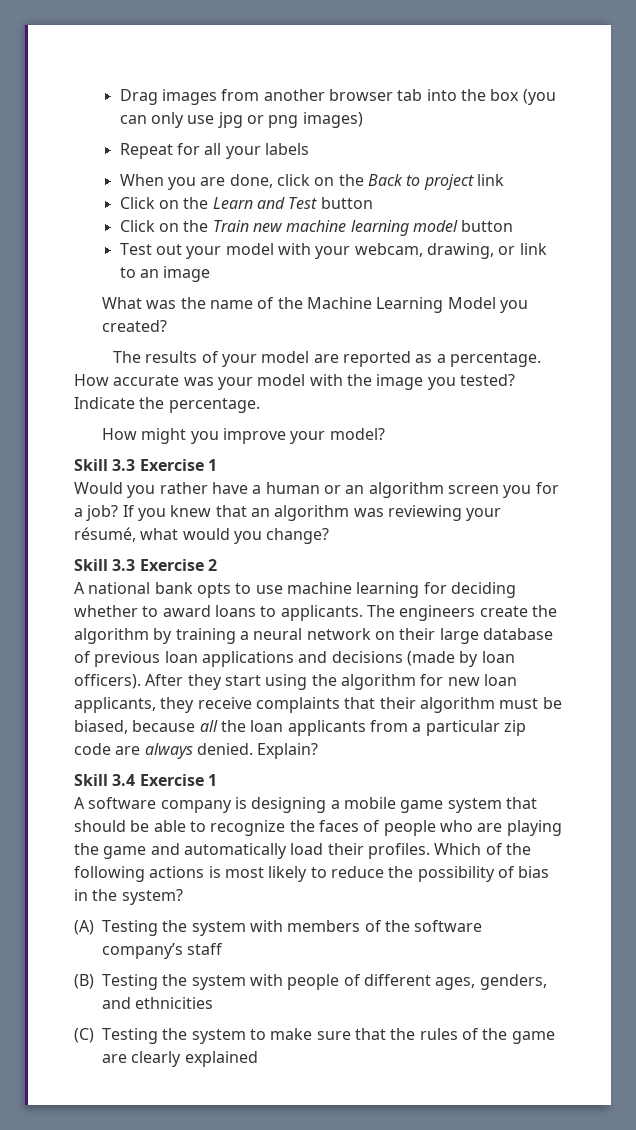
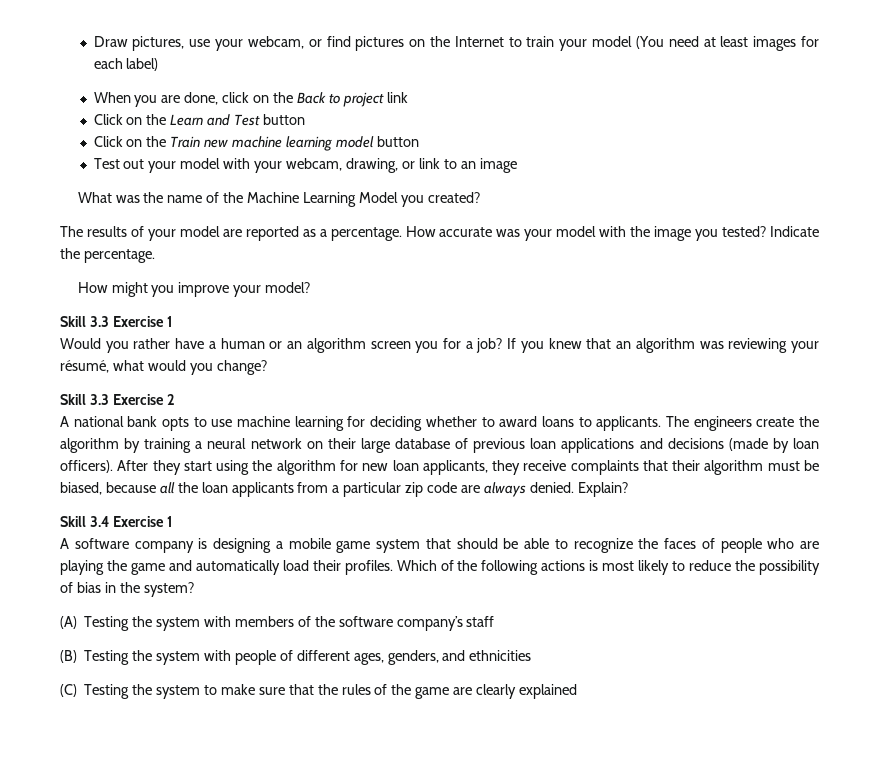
- Drag images from another browser tab into the box (you can only use jpg or png images)
- Repeat for all your labels
+ Draw pictures, use your webcam, or find pictures on the Internet to train your model (You need at least images for each label)

